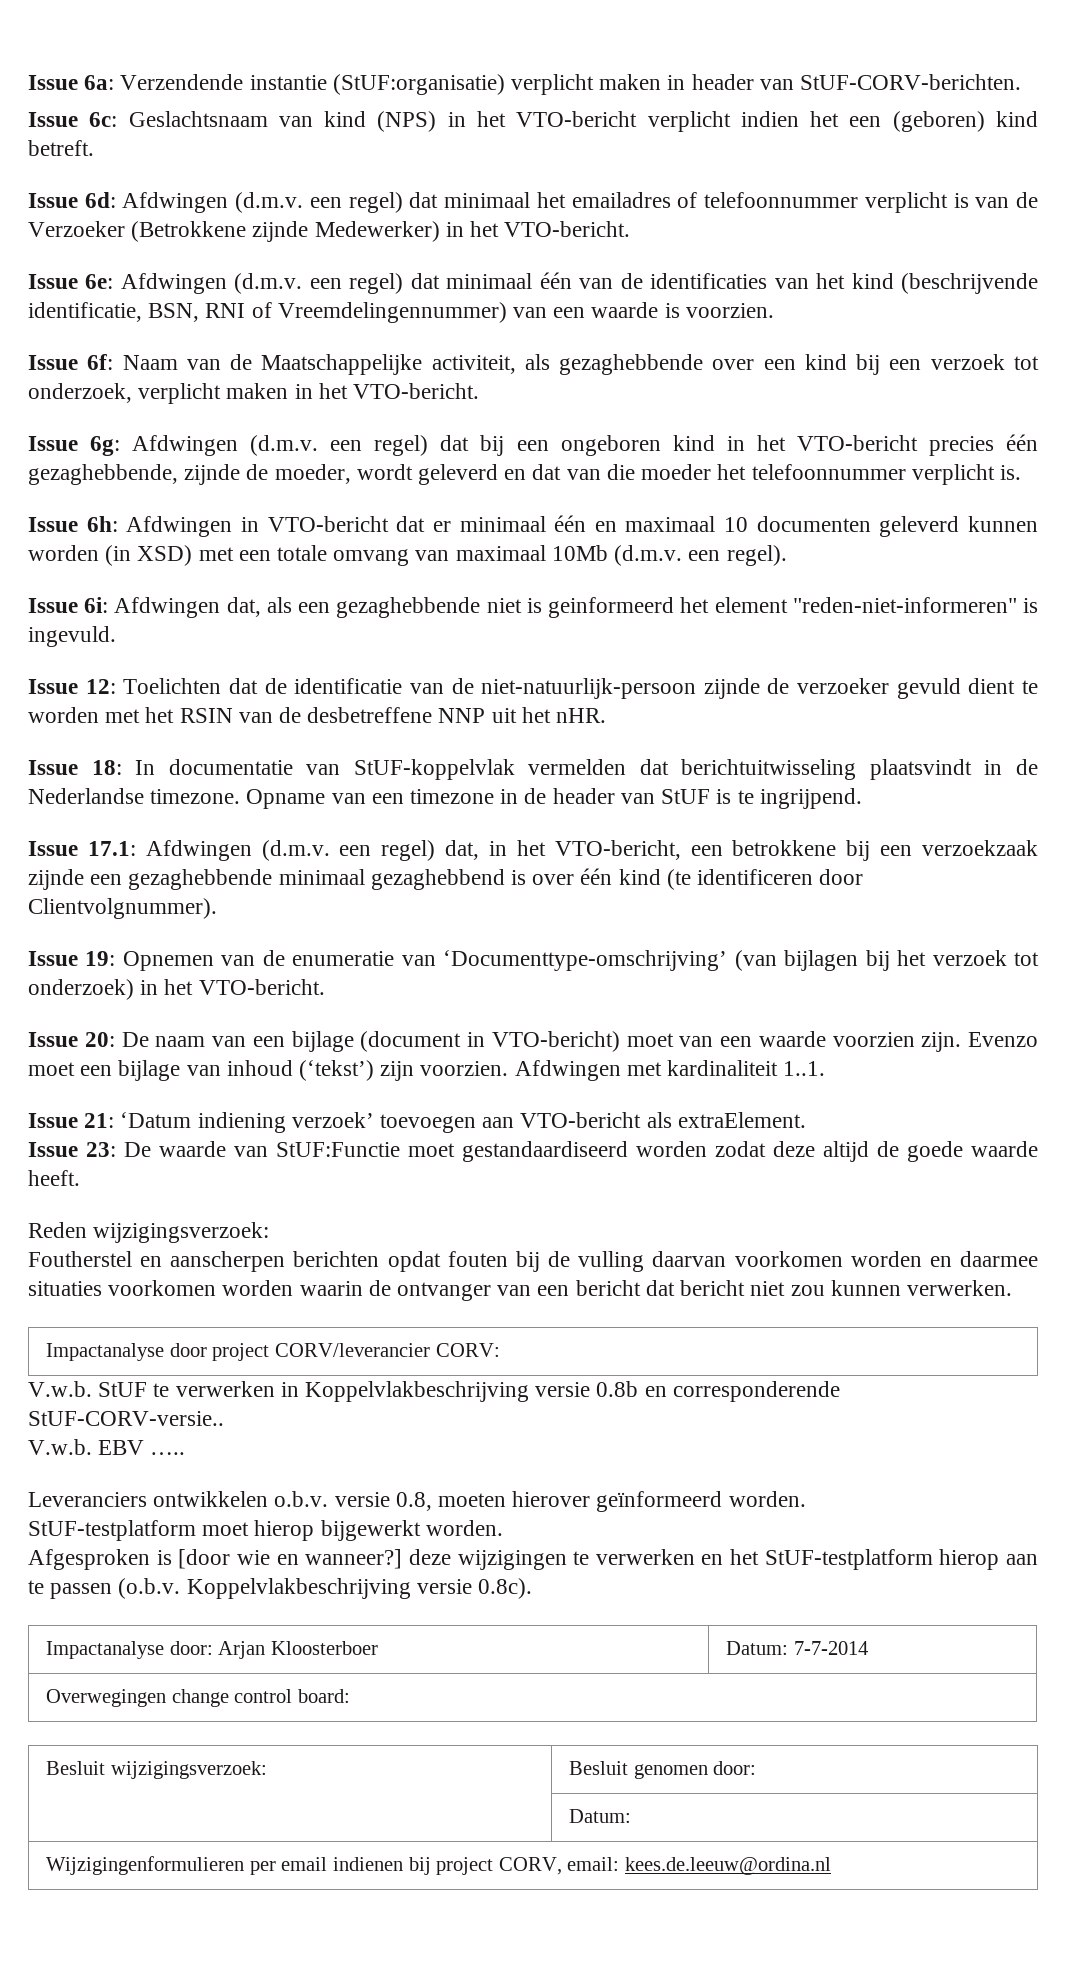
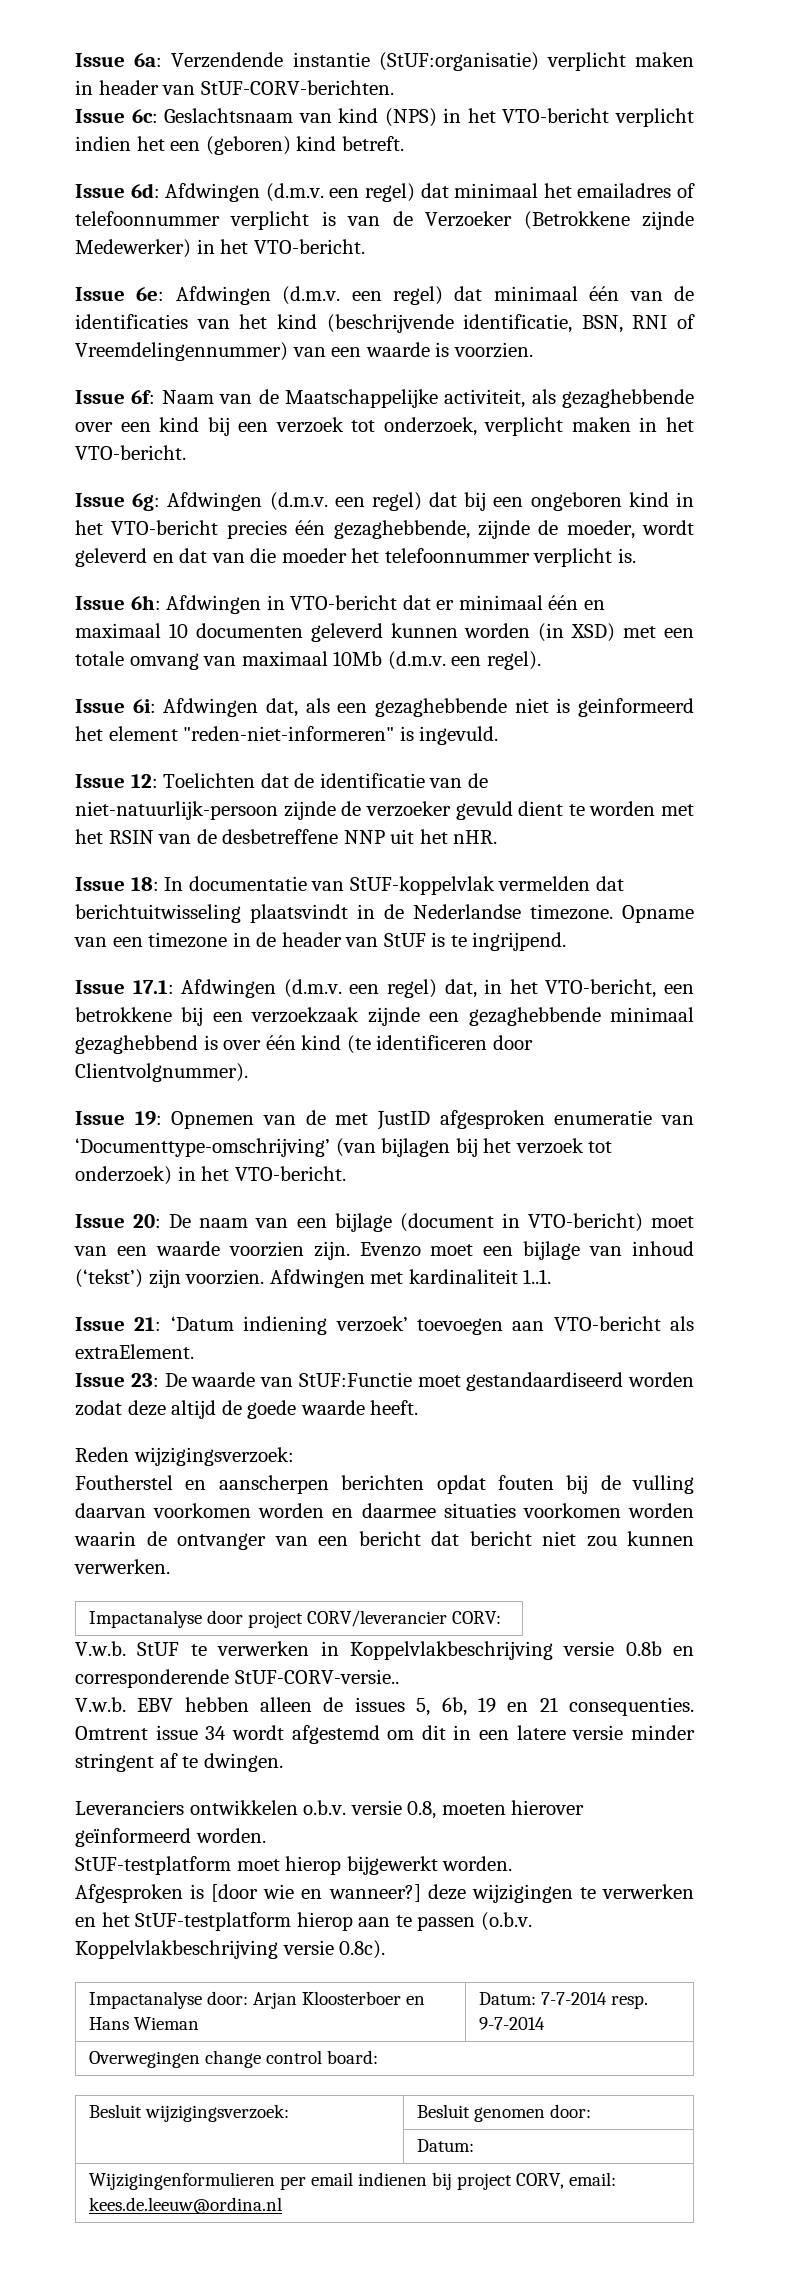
- Issue 19: Opnemen van de enumeratie van ‘Documenttype-omschrijving’ (van bijlagen bij het verzoek tot onderzoek) in het VTO-bericht.
+ Issue 19: Opnemen van de met JustID afgesproken enumeratie van ‘Documenttype-omschrijving’ (van bijlagen bij het verzoek tot onderzoek) in het VTO-bericht.
- V.w.b. EBV …..
+ V.w.b. EBV hebben alleen de issues 5, 6b, 19 en 21 consequenties. Omtrent issue 34 wordt afgestemd om dit in een latere versie minder stringent af te dwingen.
- Impactanalyse door: Arjan Kloosterboer | Datum: 7-7-2014
+ Impactanalyse door: Arjan Kloosterboer en Hans Wieman | Datum: 7-7-2014 resp. 9-7-2014

